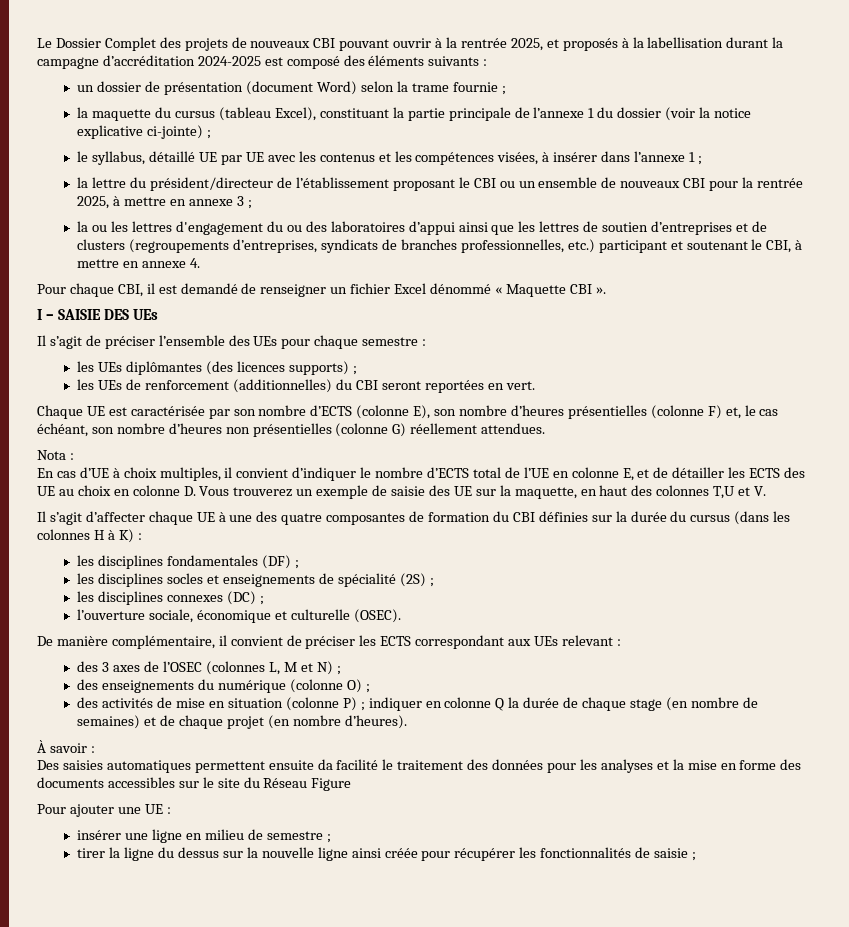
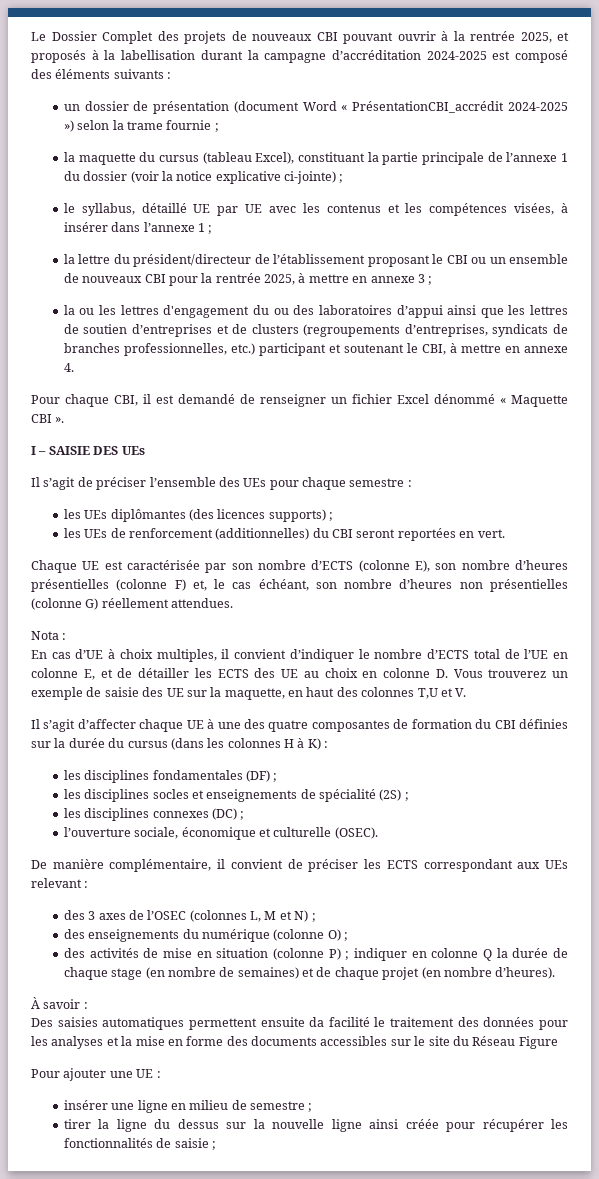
- un dossier de présentation (document Word) selon la trame fournie ;
+ un dossier de présentation (document Word « PrésentationCBI_accrédit 2024-2025 ») selon la trame fournie ;

